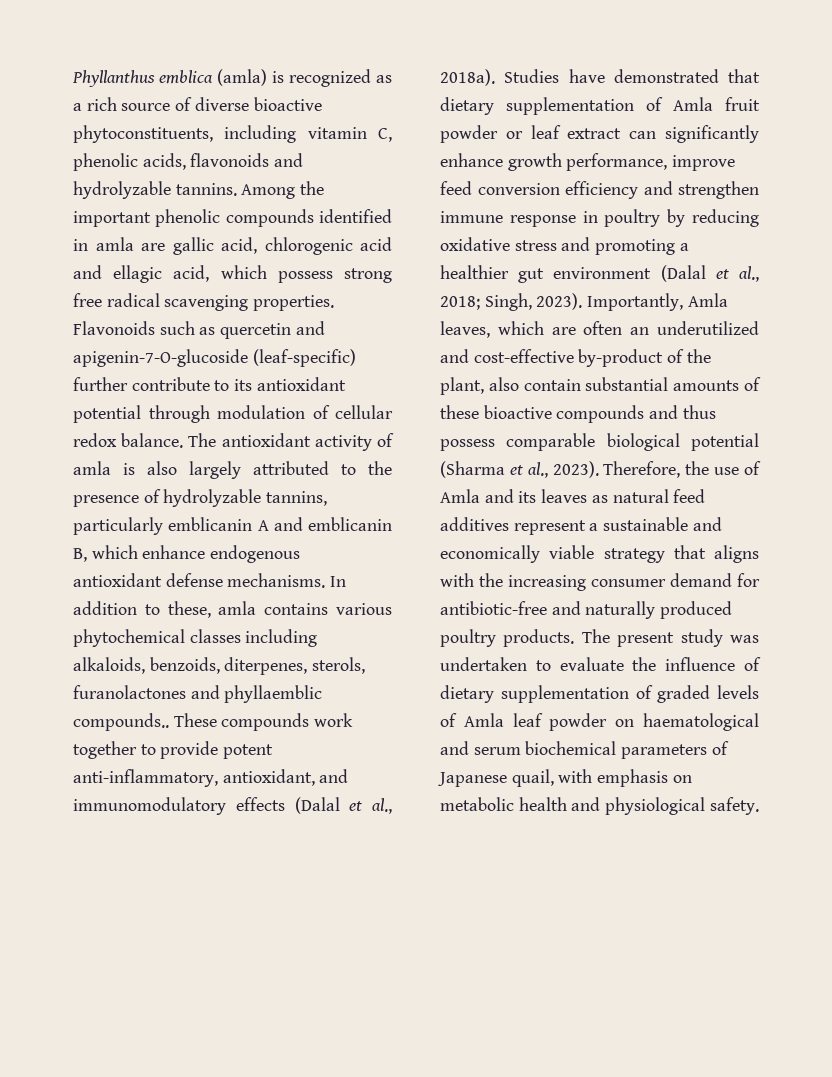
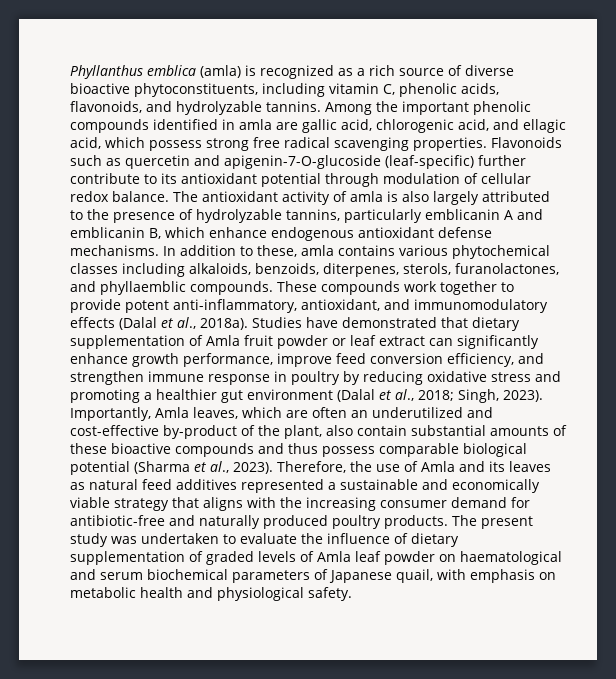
- Phyllanthus emblica (amla) is recognized as a rich source of diverse bioactive phytoconstituents, including vitamin C, phenolic acids, flavonoids and hydrolyzable tannins.
+ Phyllanthus emblica (amla) is recognized as a rich source of diverse bioactive phytoconstituents, including vitamin C, phenolic acids, flavonoids, and hydrolyzable tannins.
- Among the important phenolic compounds identified in amla are gallic acid, chlorogenic acid and ellagic acid, which possess strong free radical scavenging properties.
+ Among the important phenolic compounds identified in amla are gallic acid, chlorogenic acid, and ellagic acid, which possess strong free radical scavenging properties.
- In addition to these, amla contains various phytochemical classes including alkaloids, benzoids, diterpenes, sterols, furanolactones and phyllaemblic compounds..
+ In addition to these, amla contains various phytochemical classes including alkaloids, benzoids, diterpenes, sterols, furanolactones, and phyllaemblic compounds.
- Studies have demonstrated that dietary supplementation of Amla fruit powder or leaf extract can significantly enhance growth performance, improve feed conversion efficiency and strengthen immune response in poultry by reducing oxidative stress and promoting a healthier gut environment (Dalal et al., 2018; Singh, 2023).
+ Studies have demonstrated that dietary supplementation of Amla fruit powder or leaf extract can significantly enhance growth performance, improve feed conversion efficiency, and strengthen immune response in poultry by reducing oxidative stress and promoting a healthier gut environment (Dalal et al., 2018; Singh, 2023).
- Therefore, the use of Amla and its leaves as natural feed additives represent a sustainable and economically viable strategy that aligns with the increasing consumer demand for antibiotic-free and naturally produced poultry products.
+ Therefore, the use of Amla and its leaves as natural feed additives represented a sustainable and economically viable strategy that aligns with the increasing consumer demand for antibiotic-free and naturally produced poultry products.

